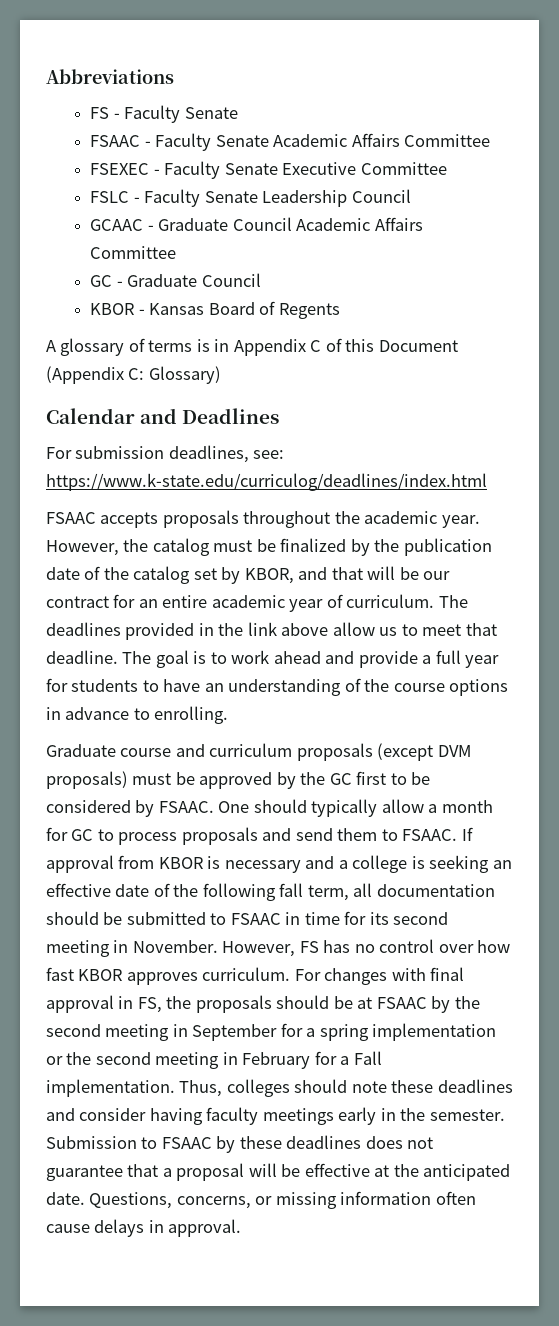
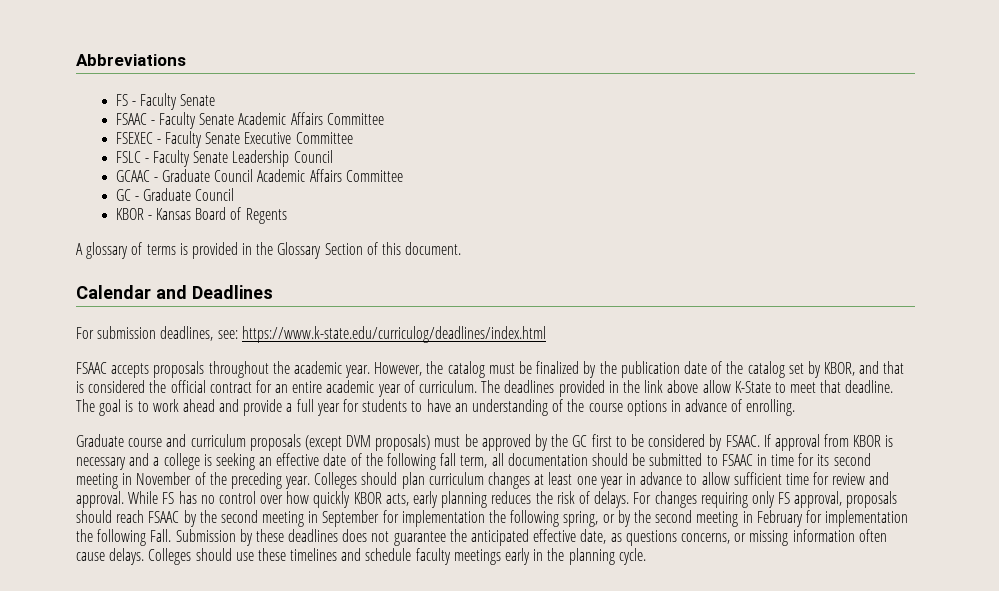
- A glossary of terms is in Appendix C of this Document (Appendix C: Glossary)
+ A glossary of terms is provided in the Glossary Section of this document.
- However, the catalog must be finalized by the publication date of the catalog set by KBOR, and that will be our contract for an entire academic year of curriculum.
+ However, the catalog must be finalized by the publication date of the catalog set by KBOR, and that is considered the official contract for an entire academic year of curriculum.
- The deadlines provided in the link above allow us to meet that deadline.
+ The deadlines provided in the link above allow K-State to meet that deadline.
- The goal is to work ahead and provide a full year for students to have an understanding of the course options in advance to enrolling.
+ The goal is to work ahead and provide a full year for students to have an understanding of the course options in advance of enrolling.
- One should typically allow a month for GC to process proposals and send them to FSAAC.
- If approval from KBOR is necessary and a college is seeking an effective date of the following fall term, all documentation should be submitted to FSAAC in time for its second meeting in November. However, FS has no control over how fast KBOR approves curriculum. For changes with final approval in FS, the proposals should be at FSAAC by the second meeting in September for a spring implementation or the second meeting in February for a Fall implementation. Thus, colleges should note these deadlines and consider having faculty meetings early in the semester. Submission to FSAAC by these deadlines does not guarantee that a proposal will be effective at the anticipated date. Questions, concerns, or missing information often cause delays in approval.
+ If approval from KBOR is necessary and a college is seeking an effective date of the following fall term, all documentation should be submitted to FSAAC in time for its second meeting in November of the preceding year. Colleges should plan curriculum changes at least one year in advance to allow sufficient time for review and approval. While FS has no control over how quickly KBOR acts, early planning reduces the risk of delays. For changes requiring only FS approval, proposals should reach FSAAC by the second meeting in September for implementation the following spring, or by the second meeting in February for implementation the following Fall. Submission by these deadlines does not guarantee the anticipated effective date, as questions concerns, or missing information often cause delays. Colleges should use these timelines and schedule faculty meetings early in the planning cycle.

